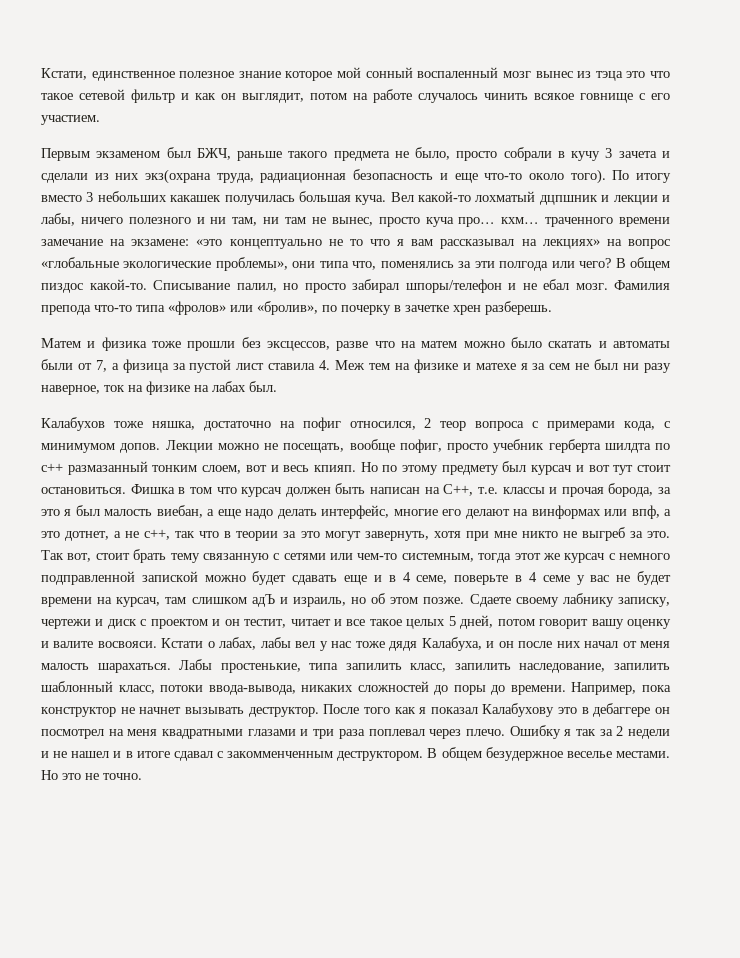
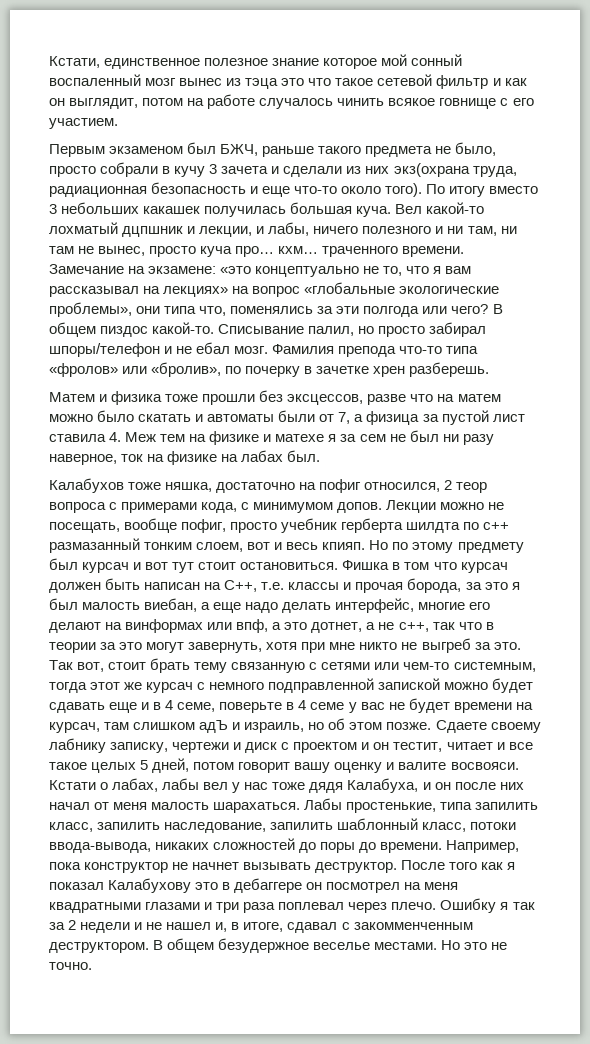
- Вел какой-то лохматый дцпшник и лекции и лабы, ничего полезного и ни там, ни там не вынес, просто куча про… кхм… траченного времени замечание на экзамене: «это концептуально не то что я вам рассказывал на лекциях» на вопрос «глобальные экологические проблемы», они типа что, поменялись за эти полгода или чего?
+ Вел какой-то лохматый дцпшник и лекции, и лабы, ничего полезного и ни там, ни там не вынес, просто куча про… кхм… траченного времени. Замечание на экзамене: «это концептуально не то, что я вам рассказывал на лекциях» на вопрос «глобальные экологические проблемы», они типа что, поменялись за эти полгода или чего?
- Ошибку я так за 2 недели и не нашел и в итоге сдавал с закомменченным деструктором.
+ Ошибку я так за 2 недели и не нашел и, в итоге, сдавал с закомменченным деструктором.

